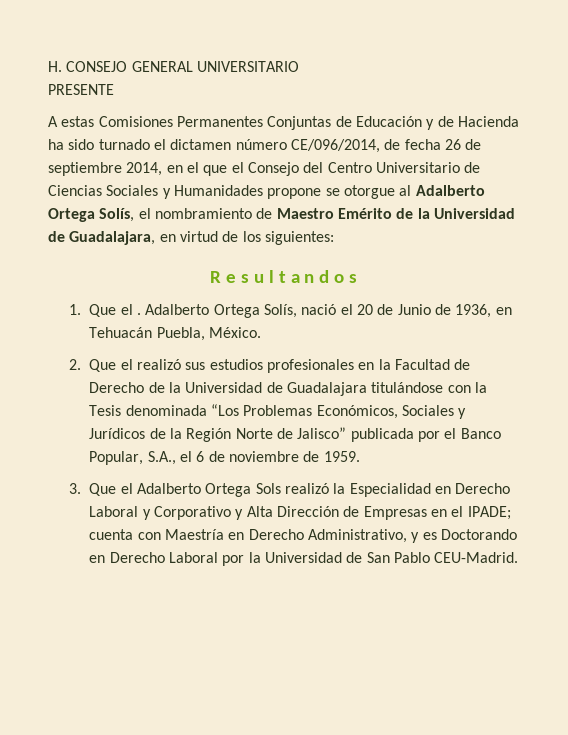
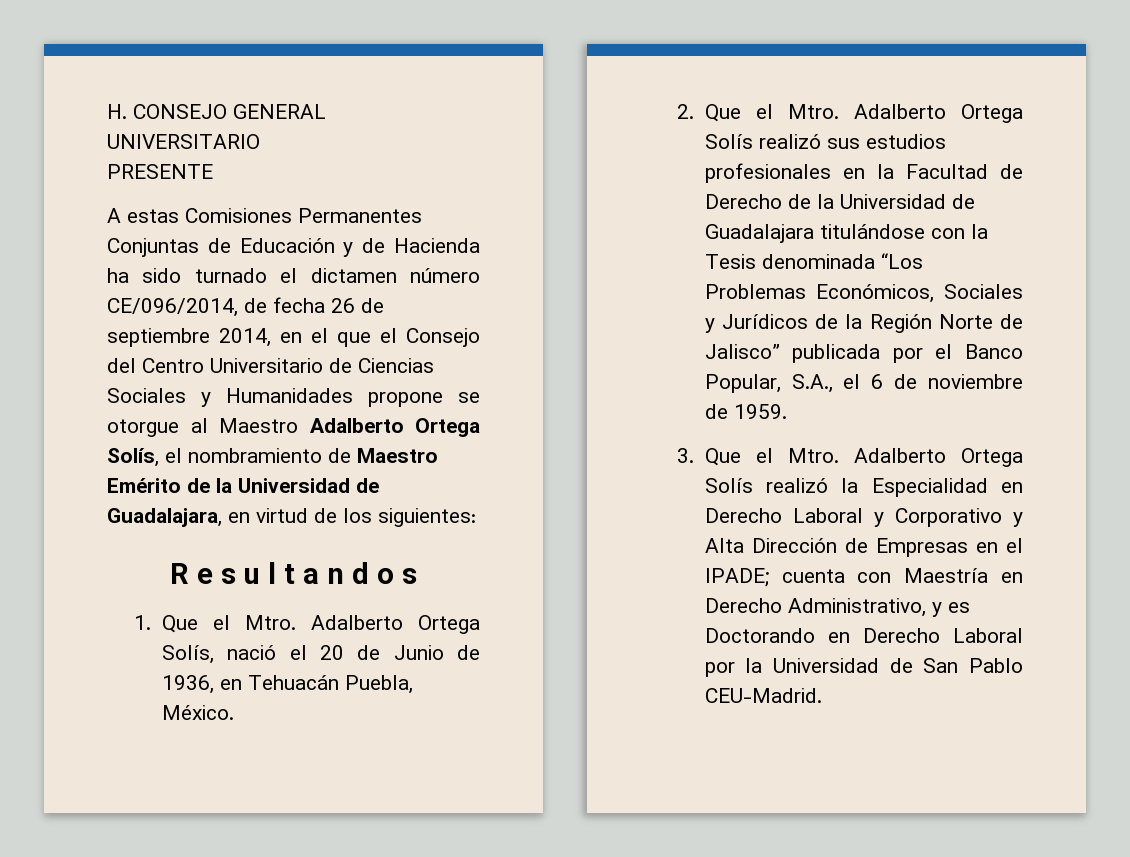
- A estas Comisiones Permanentes Conjuntas de Educación y de Hacienda ha sido turnado el dictamen número CE/096/2014, de fecha 26 de septiembre 2014, en el que el Consejo del Centro Universitario de Ciencias Sociales y Humanidades propone se otorgue al Adalberto Ortega Solís, el nombramiento de Maestro Emérito de la Universidad de Guadalajara, en virtud de los siguientes:
+ A estas Comisiones Permanentes Conjuntas de Educación y de Hacienda ha sido turnado el dictamen número CE/096/2014, de fecha 26 de septiembre 2014, en el que el Consejo del Centro Universitario de Ciencias Sociales y Humanidades propone se otorgue al Maestro Adalberto Ortega Solís, el nombramiento de Maestro Emérito de la Universidad de Guadalajara, en virtud de los siguientes:
- 1. Que el .
+ 1. Que el Mtro.
- 2. Que el realizó sus estudios profesionales en la Facultad de Derecho de la Universidad de Guadalajara titulándose con la Tesis denominada “Los Problemas Económicos, Sociales y Jurídicos de la Región Norte de Jalisco” publicada por el Banco Popular, S.A., el 6 de noviembre de 1959.
+ 2. Que el Mtro. Adalberto Ortega Solís realizó sus estudios profesionales en la Facultad de Derecho de la Universidad de Guadalajara titulándose con la Tesis denominada “Los Problemas Económicos, Sociales y Jurídicos de la Región Norte de Jalisco” publicada por el Banco Popular, S.A., el 6 de noviembre de 1959.
- 3. Que el Adalberto Ortega Sols realizó la Especialidad en Derecho Laboral y Corporativo y Alta Dirección de Empresas en el IPADE; cuenta con Maestría en Derecho Administrativo, y es Doctorando en Derecho Laboral por la Universidad de San Pablo CEU-Madrid.
+ 3. Que el Mtro. Adalberto Ortega Solís realizó la Especialidad en Derecho Laboral y Corporativo y Alta Dirección de Empresas en el IPADE; cuenta con Maestría en Derecho Administrativo, y es Doctorando en Derecho Laboral por la Universidad de San Pablo CEU-Madrid.

